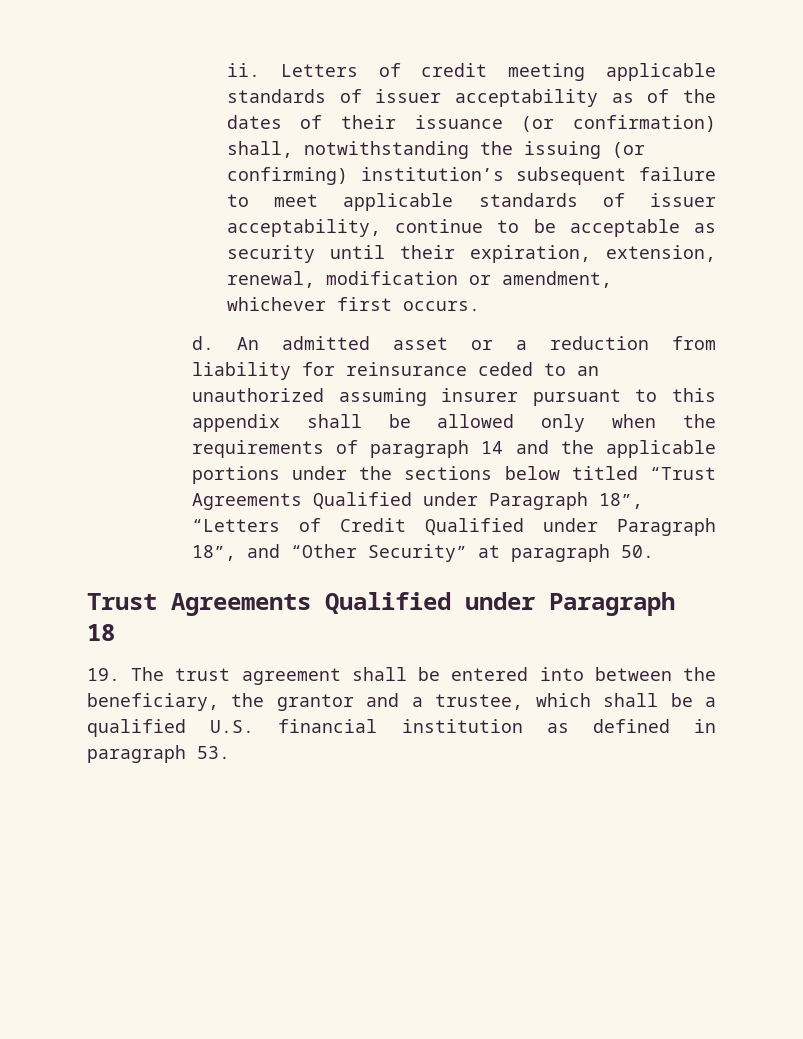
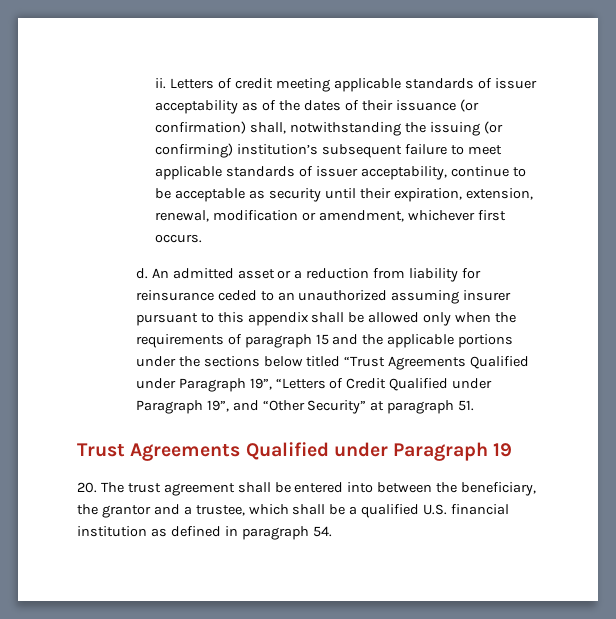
- An admitted asset or a reduction from liability for reinsurance ceded to an unauthorized assuming insurer pursuant to this appendix shall be allowed only when the requirements of paragraph 14 and the applicable portions under the sections below titled “Trust Agreements Qualified under Paragraph 18”, “Letters of Credit Qualified under Paragraph 18”, and “Other Security” at paragraph 50.
+ An admitted asset or a reduction from liability for reinsurance ceded to an unauthorized assuming insurer pursuant to this appendix shall be allowed only when the requirements of paragraph 15 and the applicable portions under the sections below titled “Trust Agreements Qualified under Paragraph 19”, “Letters of Credit Qualified under Paragraph 19”, and “Other Security” at paragraph 51.
- Trust Agreements Qualified under Paragraph 18
- 19. The trust agreement shall be entered into between the beneficiary, the grantor and a trustee, which shall be a qualified U.S. financial institution as defined in paragraph 53.
+ Trust Agreements Qualified under Paragraph 19
+ 20. The trust agreement shall be entered into between the beneficiary, the grantor and a trustee, which shall be a qualified U.S. financial institution as defined in paragraph 54.

